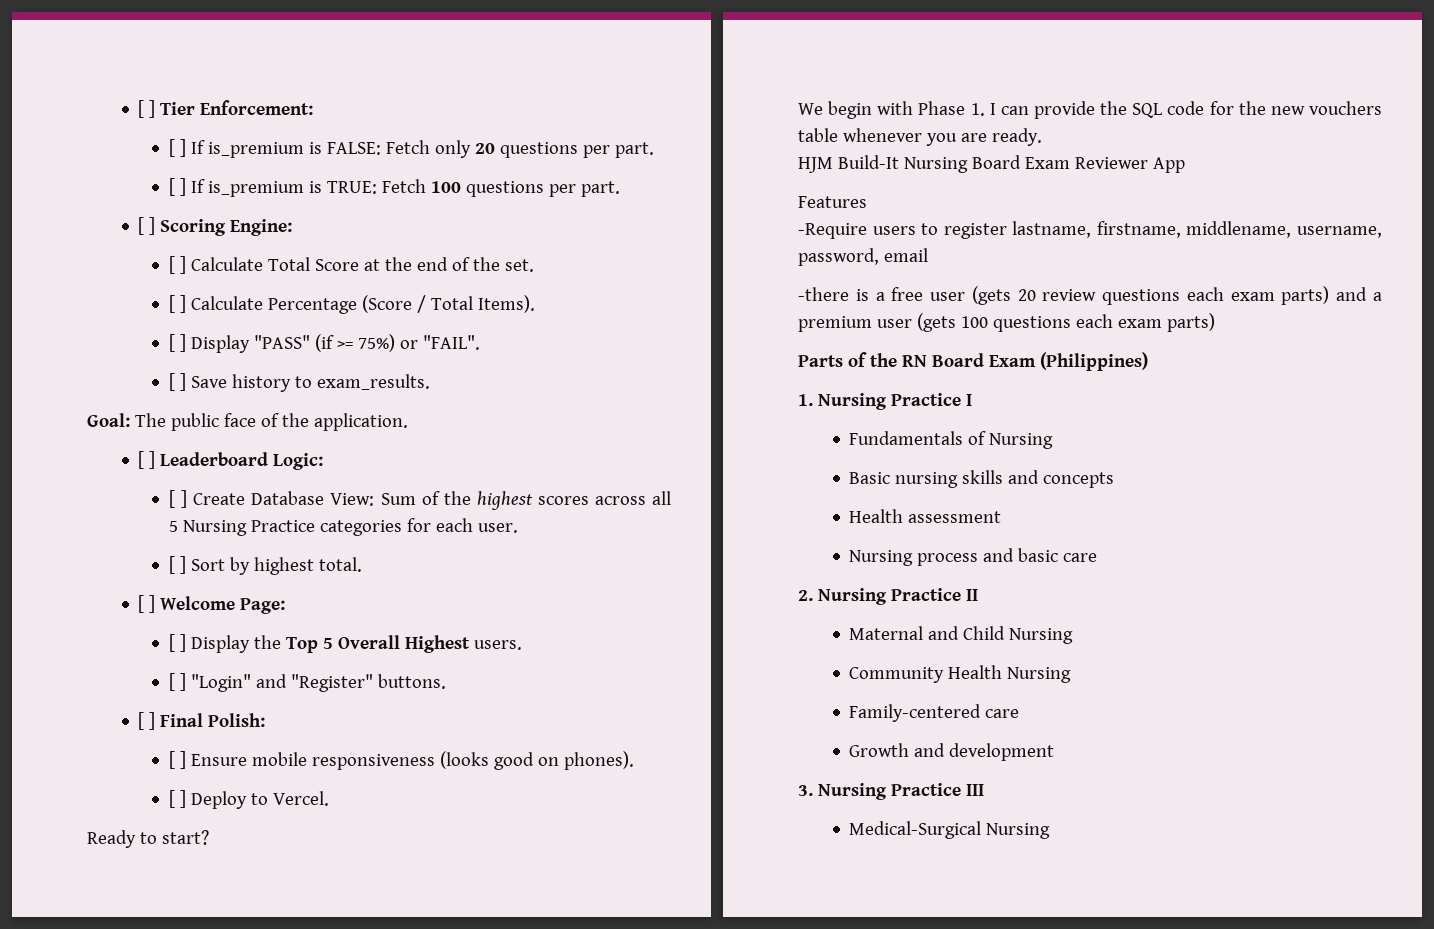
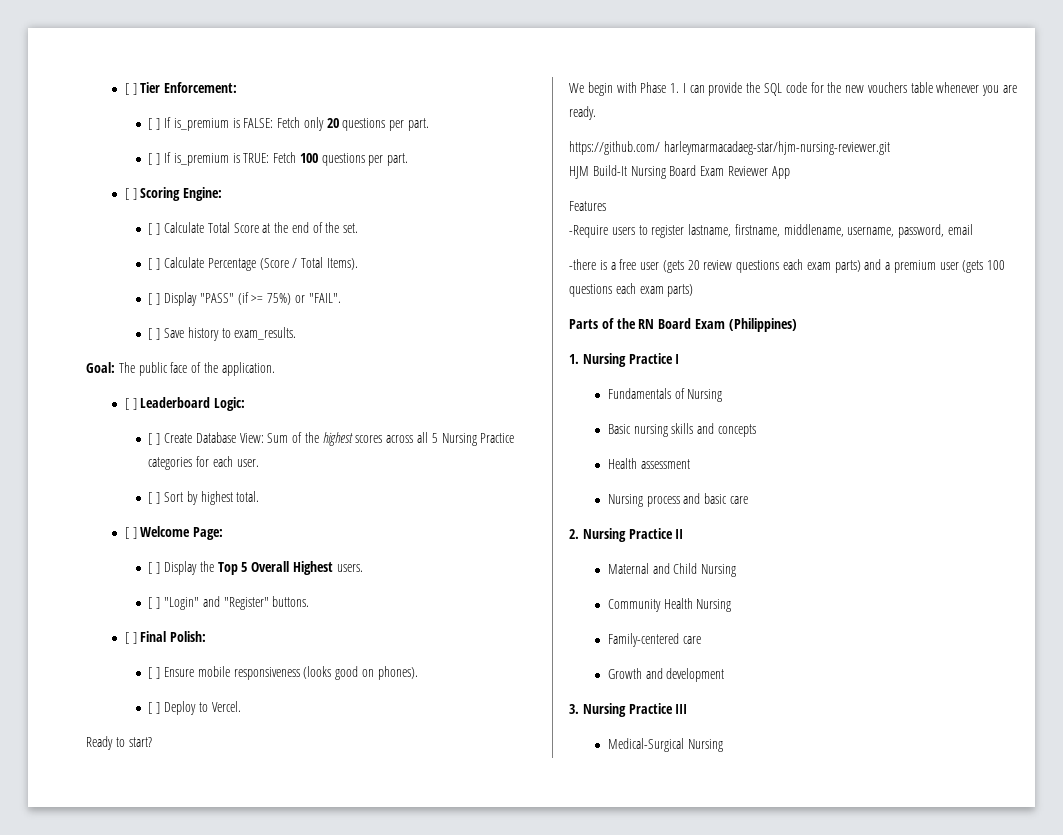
+ https://github.com/ harleymarmacadaeg-star/hjm-nursing-reviewer.git

